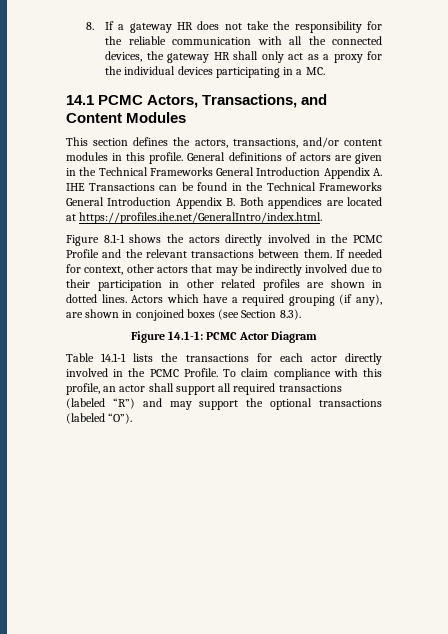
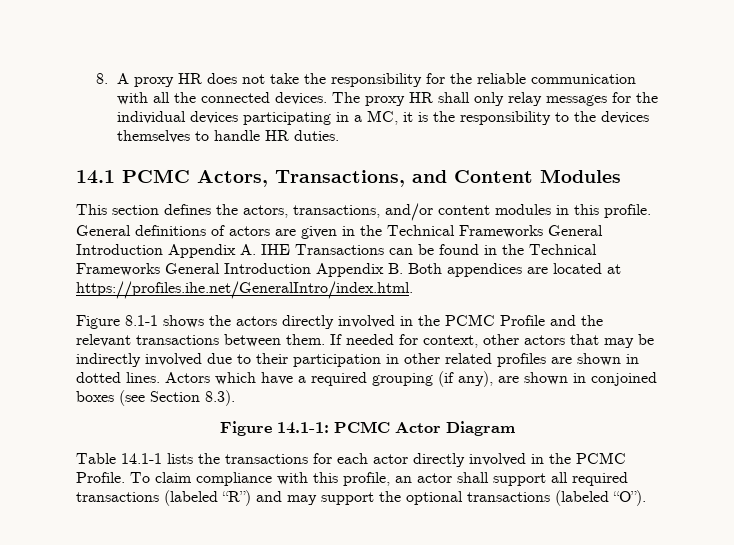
- 8. If a gateway HR does not take the responsibility for the reliable communication with all the connected devices, the gateway HR shall only act as a proxy for the individual devices participating in a MC.
+ 8. A proxy HR does not take the responsibility for the reliable communication with all the connected devices. The proxy HR shall only relay messages for the individual devices participating in a MC, it is the responsibility to the devices themselves to handle HR duties.

